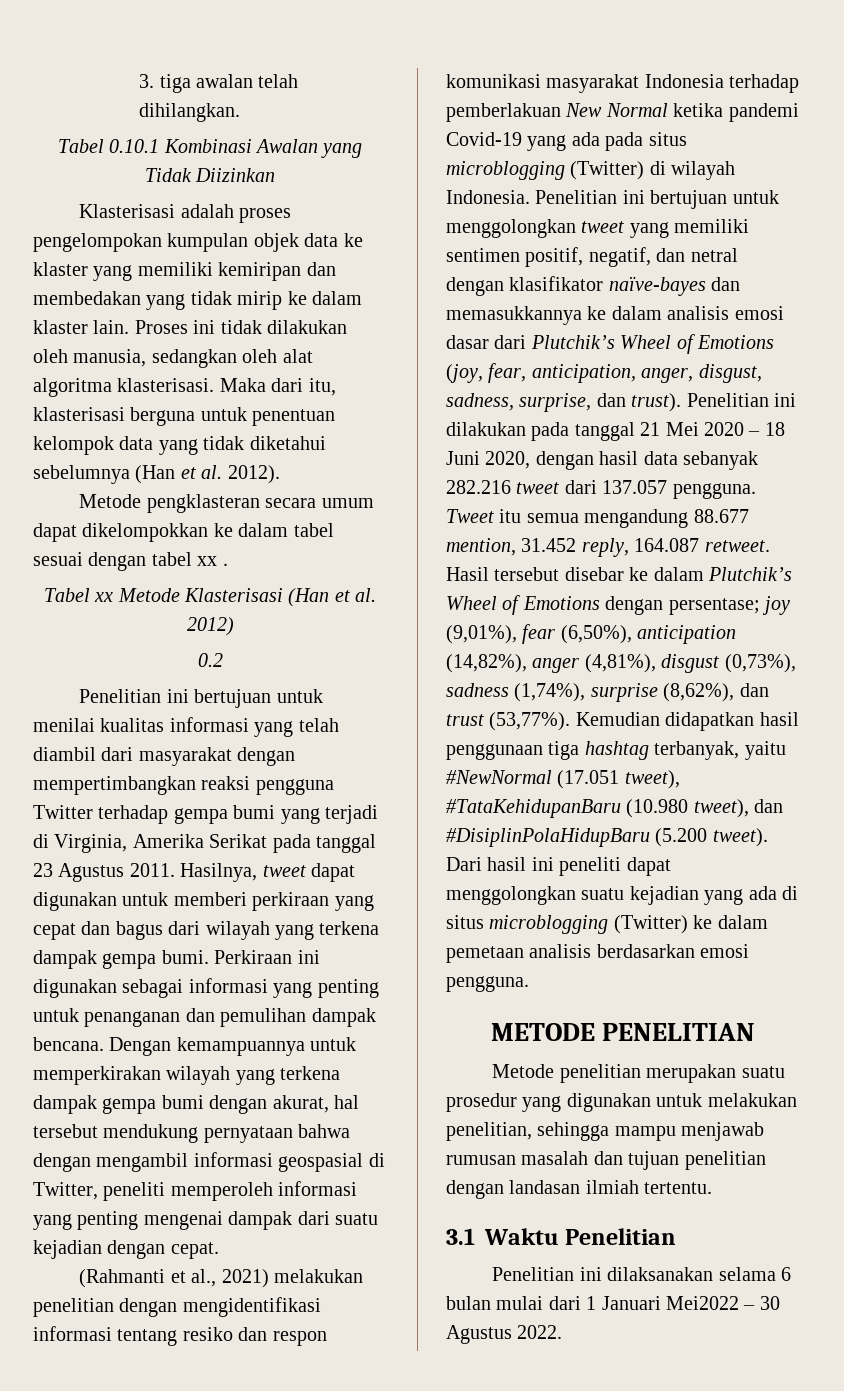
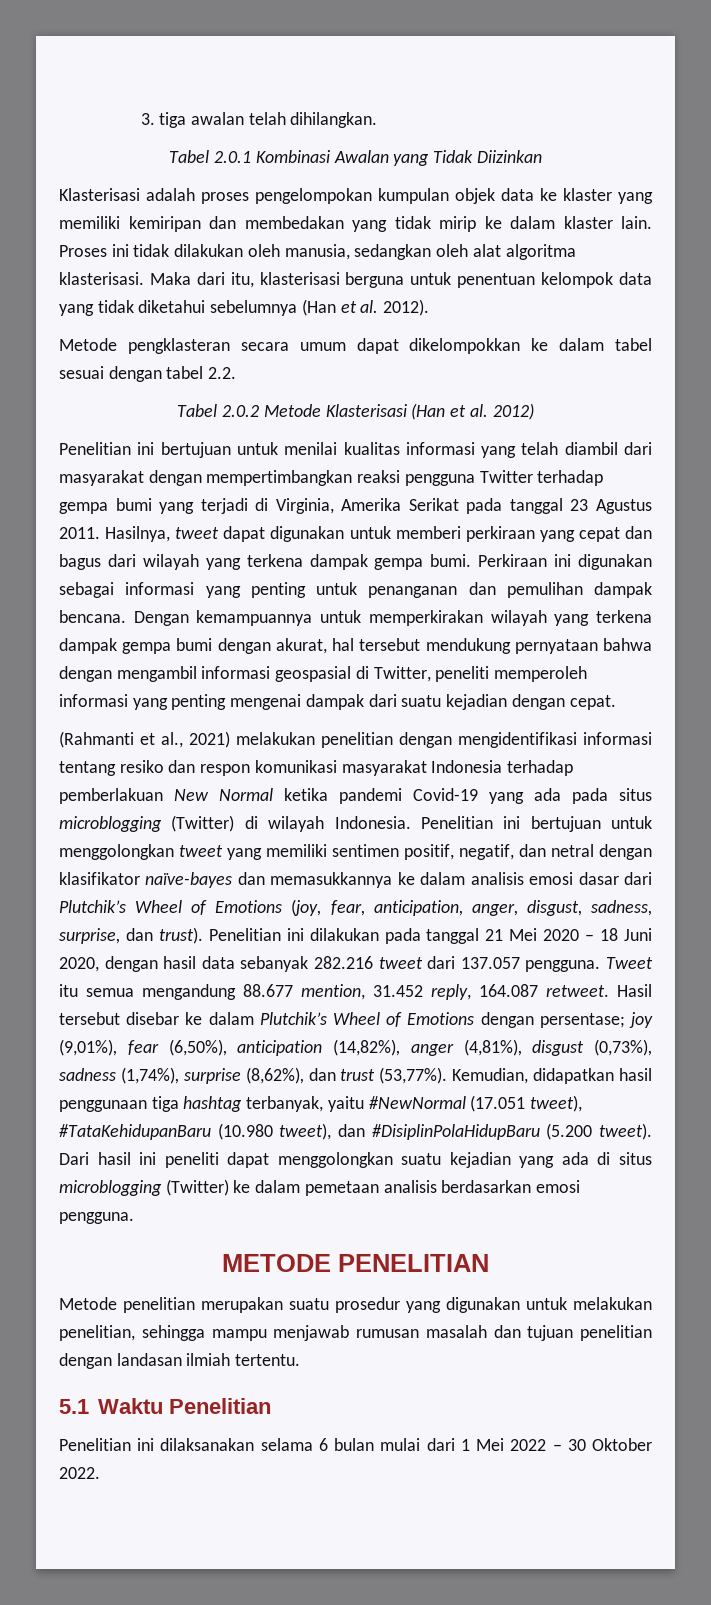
- Tabel 0.10.1 Kombinasi Awalan yang Tidak Diizinkan
+ Tabel 2.0.1 Kombinasi Awalan yang Tidak Diizinkan
- Metode pengklasteran secara umum dapat dikelompokkan ke dalam tabel sesuai dengan tabel xx .
- Tabel xx Metode Klasterisasi (Han et al. 2012)
+ Metode pengklasteran secara umum dapat dikelompokkan ke dalam tabel sesuai dengan tabel 2.2.
+ Tabel 2.0.2 Metode Klasterisasi (Han et al. 2012)
- 0.2
- Kemudian didapatkan hasil penggunaan tiga hashtag terbanyak, yaitu #NewNormal (17.051 tweet), #TataKehidupanBaru (10.980 tweet), dan #DisiplinPolaHidupBaru (5.200 tweet).
+ Kemudian, didapatkan hasil penggunaan tiga hashtag terbanyak, yaitu #NewNormal (17.051 tweet), #TataKehidupanBaru (10.980 tweet), dan #DisiplinPolaHidupBaru (5.200 tweet).
- 3.1 Waktu Penelitian
+ 5.1 Waktu Penelitian
- Penelitian ini dilaksanakan selama 6 bulan mulai dari 1 Januari Mei2022 – 30 Agustus 2022.
+ Penelitian ini dilaksanakan selama 6 bulan mulai dari 1 Mei 2022 – 30 Oktober 2022.

